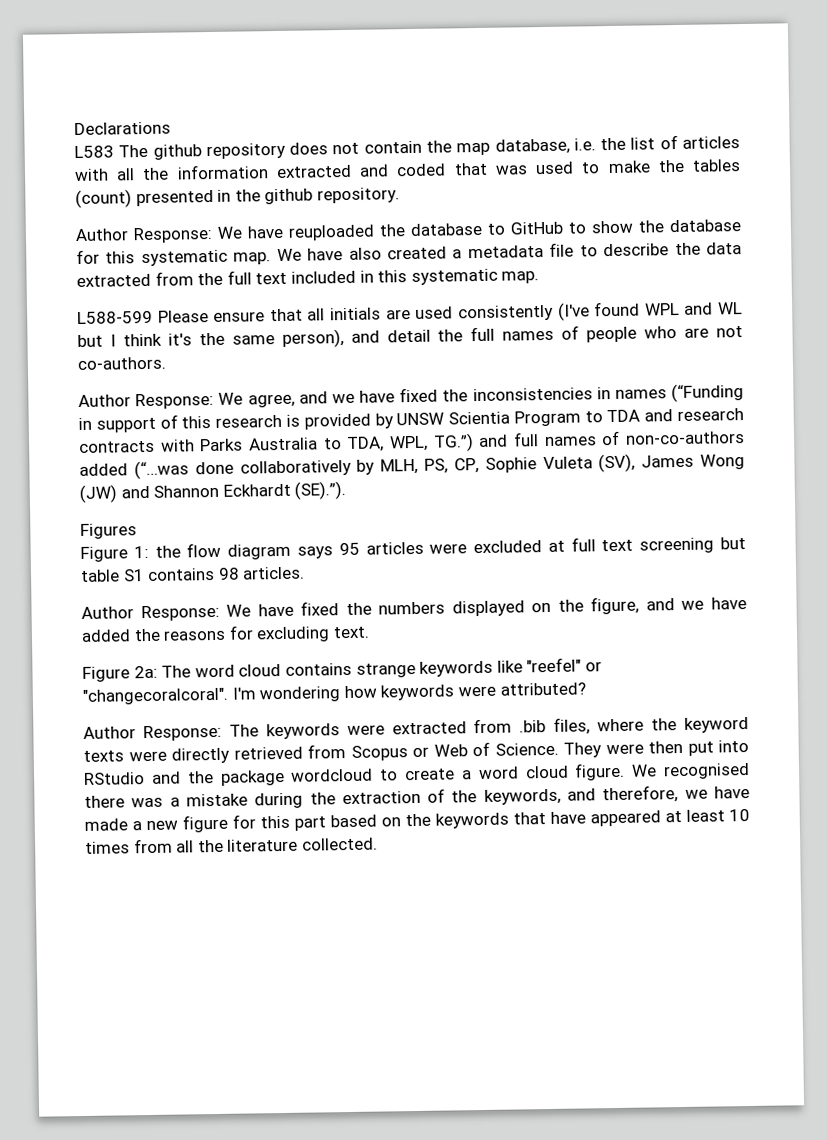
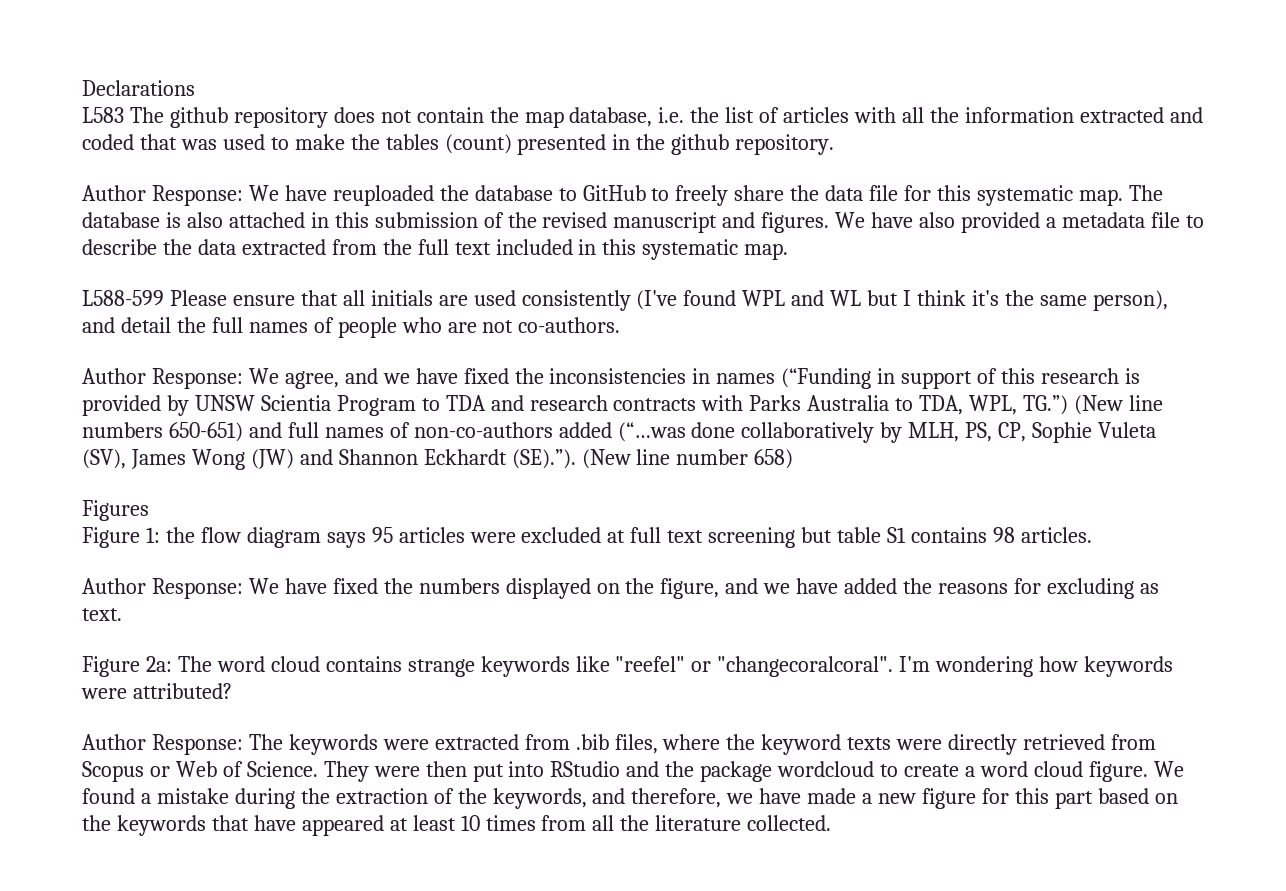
- Author Response: We have reuploaded the database to GitHub to show the database for this systematic map.
+ Author Response: We have reuploaded the database to GitHub to freely share the data file for this systematic map. The database is also attached in this submission of the revised manuscript and figures.
- We have also created a metadata file to describe the data extracted from the full text included in this systematic map.
+ We have also provided a metadata file to describe the data extracted from the full text included in this systematic map.
- Author Response: We agree, and we have fixed the inconsistencies in names (“Funding in support of this research is provided by UNSW Scientia Program to TDA and research contracts with Parks Australia to TDA, WPL, TG.”) and full names of non-co-authors added (“…was done collaboratively by MLH, PS, CP, Sophie Vuleta (SV), James Wong (JW) and Shannon Eckhardt (SE).”).
+ Author Response: We agree, and we have fixed the inconsistencies in names (“Funding in support of this research is provided by UNSW Scientia Program to TDA and research contracts with Parks Australia to TDA, WPL, TG.”) (New line numbers 650-651) and full names of non-co-authors added (“…was done collaboratively by MLH, PS, CP, Sophie Vuleta (SV), James Wong (JW) and Shannon Eckhardt (SE).”). (New line number 658)
- Author Response: We have fixed the numbers displayed on the figure, and we have added the reasons for excluding text.
+ Author Response: We have fixed the numbers displayed on the figure, and we have added the reasons for excluding as text.
- We recognised there was a mistake during the extraction of the keywords, and therefore, we have made a new figure for this part based on the keywords that have appeared at least 10 times from all the literature collected.
+ We found a mistake during the extraction of the keywords, and therefore, we have made a new figure for this part based on the keywords that have appeared at least 10 times from all the literature collected.

